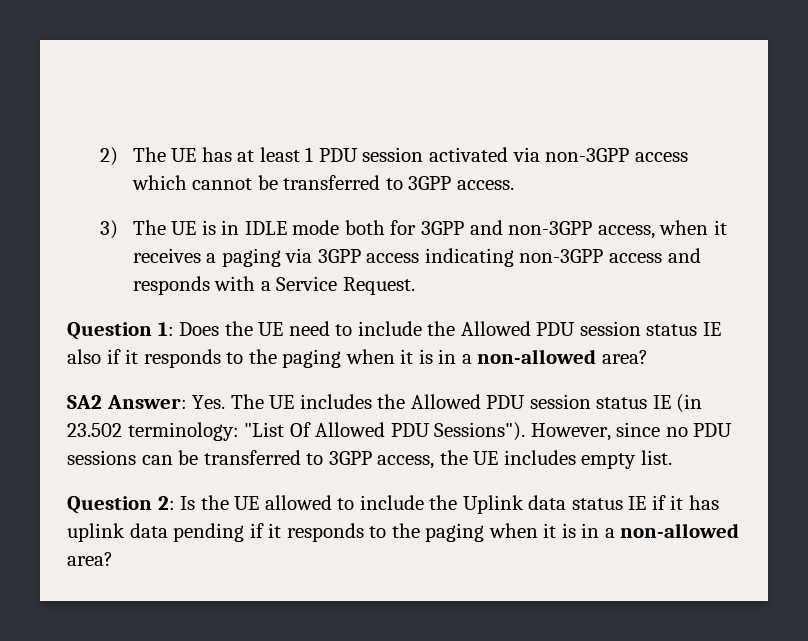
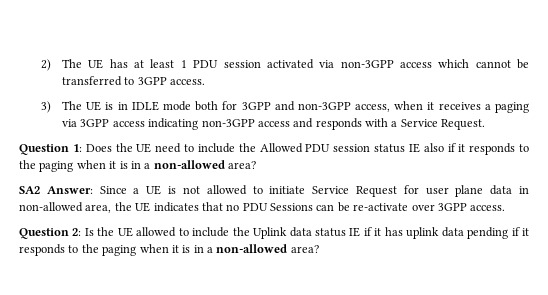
- SA2 Answer: Yes. The UE includes the Allowed PDU session status IE (in 23.502 terminology: "List Of Allowed PDU Sessions"). However, since no PDU sessions can be transferred to 3GPP access, the UE includes empty list.
+ SA2 Answer: Since a UE is not allowed to initiate Service Request for user plane data in non-allowed area, the UE indicates that no PDU Sessions can be re-activate over 3GPP access.

